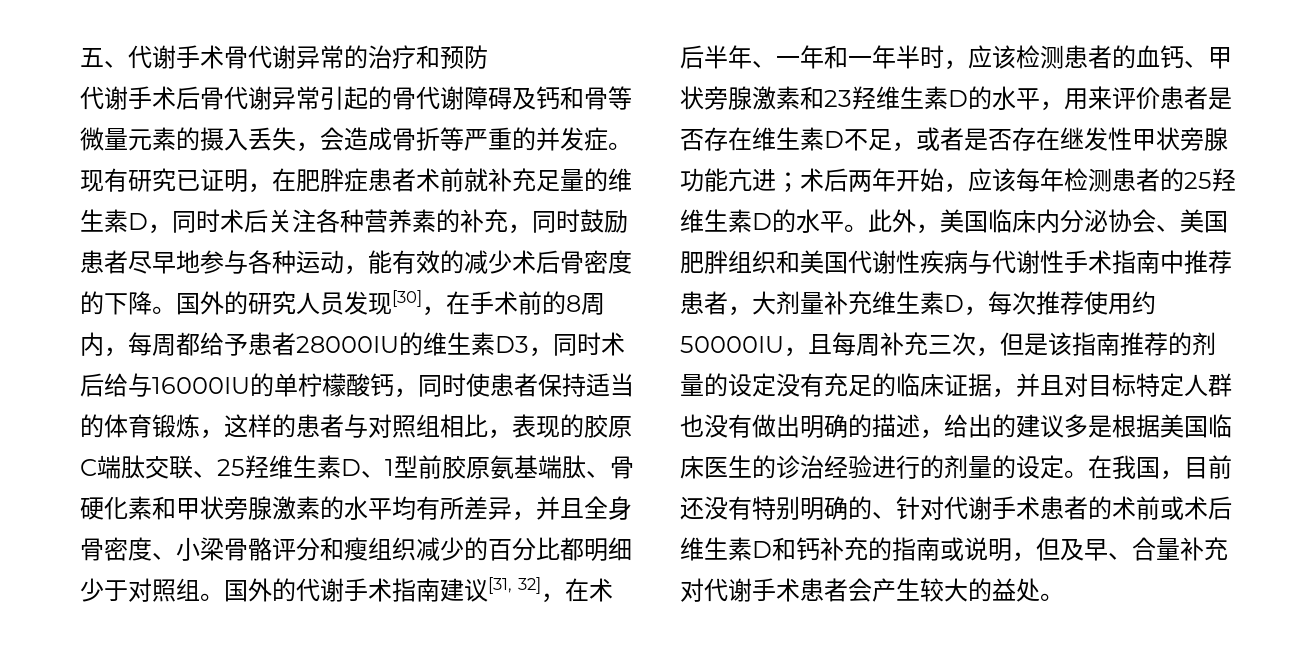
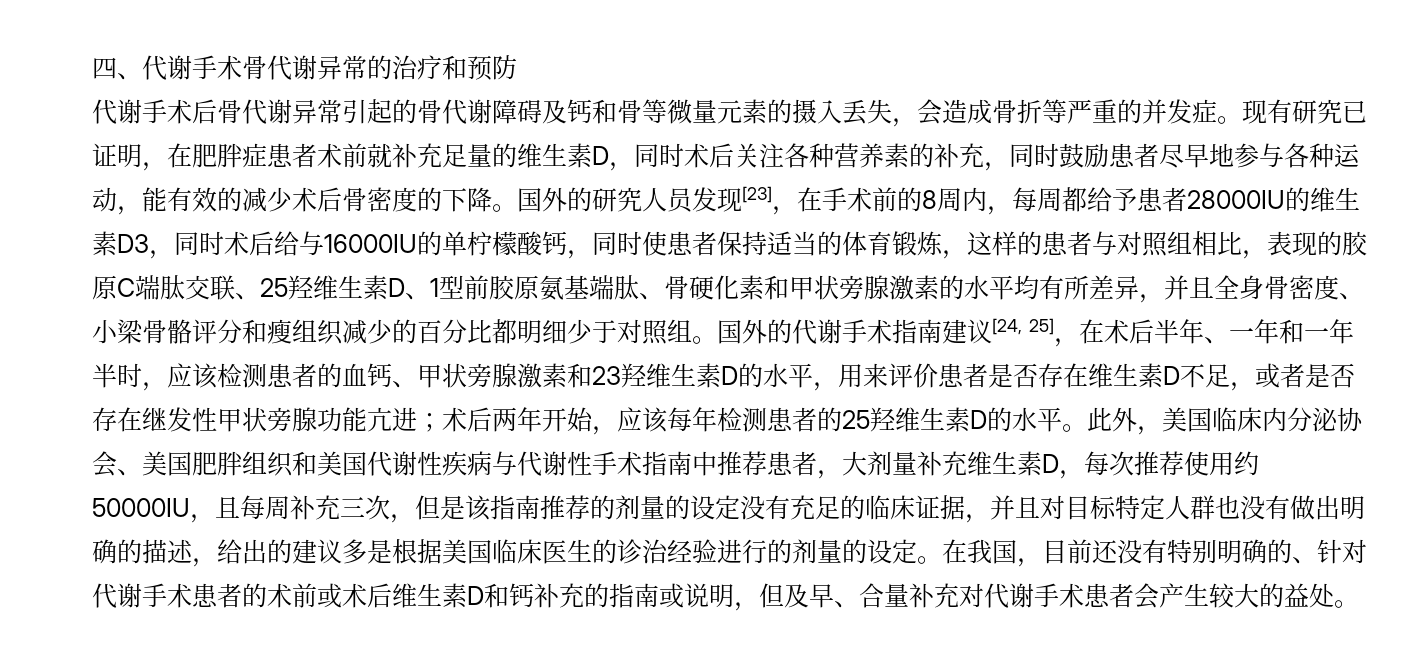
- 五、代谢手术骨代谢异常的治疗和预防
+ 四、代谢手术骨代谢异常的治疗和预防
- 国外的研究人员发现[30]，在手术前的8周内，每周都给予患者28000IU的维生素D3，同时术后给与16000IU的单柠檬酸钙，同时使患者保持适当的体育锻炼，这样的患者与对照组相比，表现的胶原C端肽交联、25羟维生素D、1型前胶原氨基端肽、骨硬化素和甲状旁腺激素的水平均有所差异，并且全身骨密度、小梁骨骼评分和瘦组织减少的百分比都明细少于对照组。
+ 国外的研究人员发现[23]，在手术前的8周内，每周都给予患者28000IU的维生素D3，同时术后给与16000IU的单柠檬酸钙，同时使患者保持适当的体育锻炼，这样的患者与对照组相比，表现的胶原C端肽交联、25羟维生素D、1型前胶原氨基端肽、骨硬化素和甲状旁腺激素的水平均有所差异，并且全身骨密度、小梁骨骼评分和瘦组织减少的百分比都明细少于对照组。
- 国外的代谢手术指南建议[31, 32]，在术后半年、一年和一年半时，应该检测患者的血钙、甲状旁腺激素和23羟维生素D的水平，用来评价患者是否存在维生素D不足，或者是否存在继发性甲状旁腺功能亢进；术后两年开始，应该每年检测患者的25羟维生素D的水平。
+ 国外的代谢手术指南建议[24, 25]，在术后半年、一年和一年半时，应该检测患者的血钙、甲状旁腺激素和23羟维生素D的水平，用来评价患者是否存在维生素D不足，或者是否存在继发性甲状旁腺功能亢进；术后两年开始，应该每年检测患者的25羟维生素D的水平。

